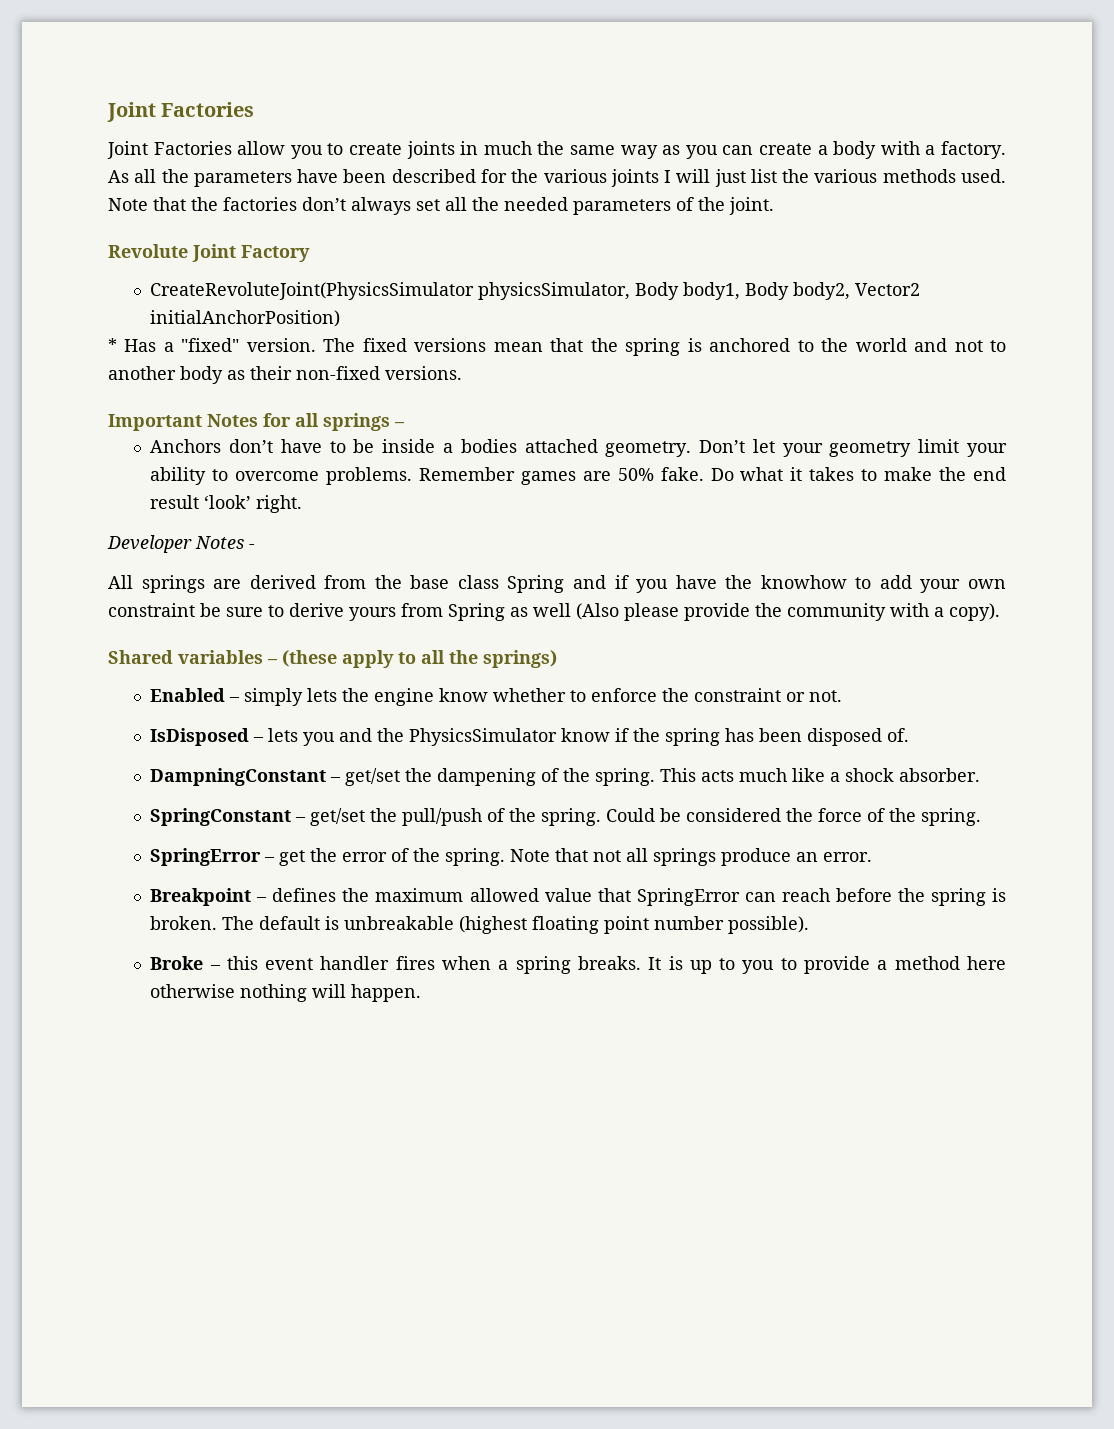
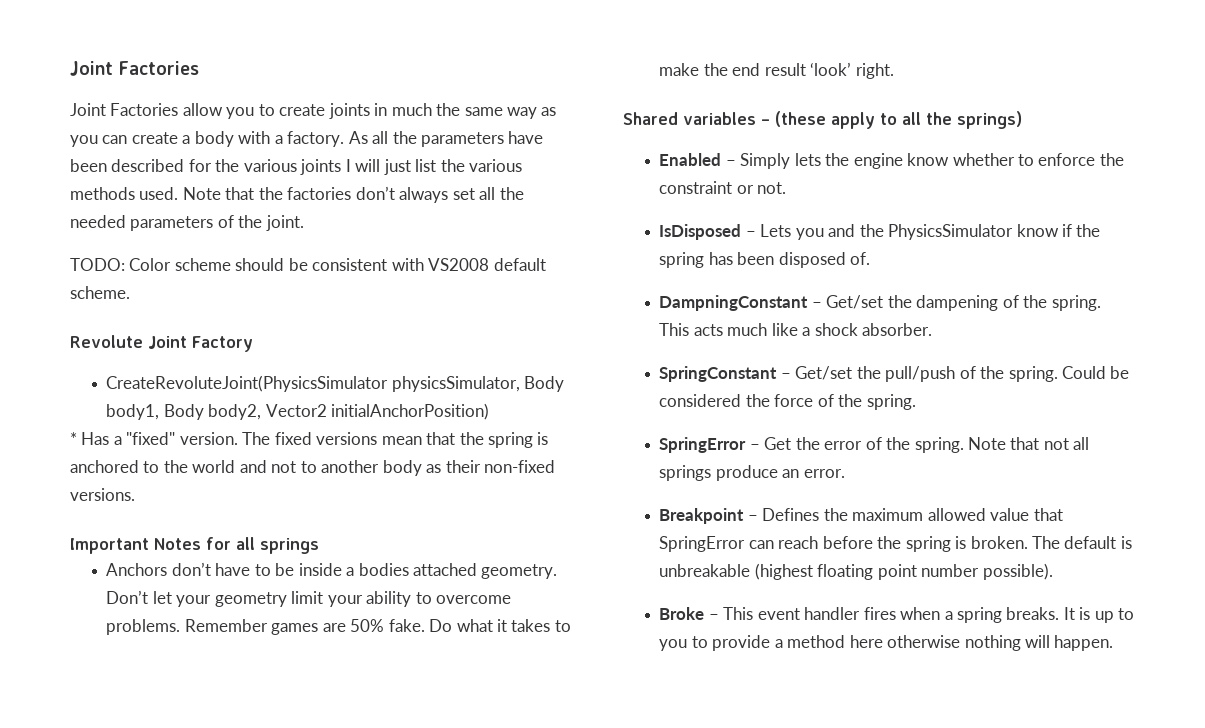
+ TODO: Color scheme should be consistent with VS2008 default scheme.
- Important Notes for all springs –
+ Important Notes for all springs
- Developer Notes -
- All springs are derived from the base class Spring and if you have the knowhow to add your own constraint be sure to derive yours from Spring as well (Also please provide the community with a copy).
- Enabled – simply lets the engine know whether to enforce the constraint or not.
+ Enabled – Simply lets the engine know whether to enforce the constraint or not.
- IsDisposed – lets you and the PhysicsSimulator know if the spring has been disposed of.
+ IsDisposed – Lets you and the PhysicsSimulator know if the spring has been disposed of.
- DampningConstant – get/set the dampening of the spring.
+ DampningConstant – Get/set the dampening of the spring.
- SpringConstant – get/set the pull/push of the spring.
+ SpringConstant – Get/set the pull/push of the spring.
- SpringError – get the error of the spring.
+ SpringError – Get the error of the spring.
- Breakpoint – defines the maximum allowed value that SpringError can reach before the spring is broken.
+ Breakpoint – Defines the maximum allowed value that SpringError can reach before the spring is broken.
- Broke – this event handler fires when a spring breaks.
+ Broke – This event handler fires when a spring breaks.

